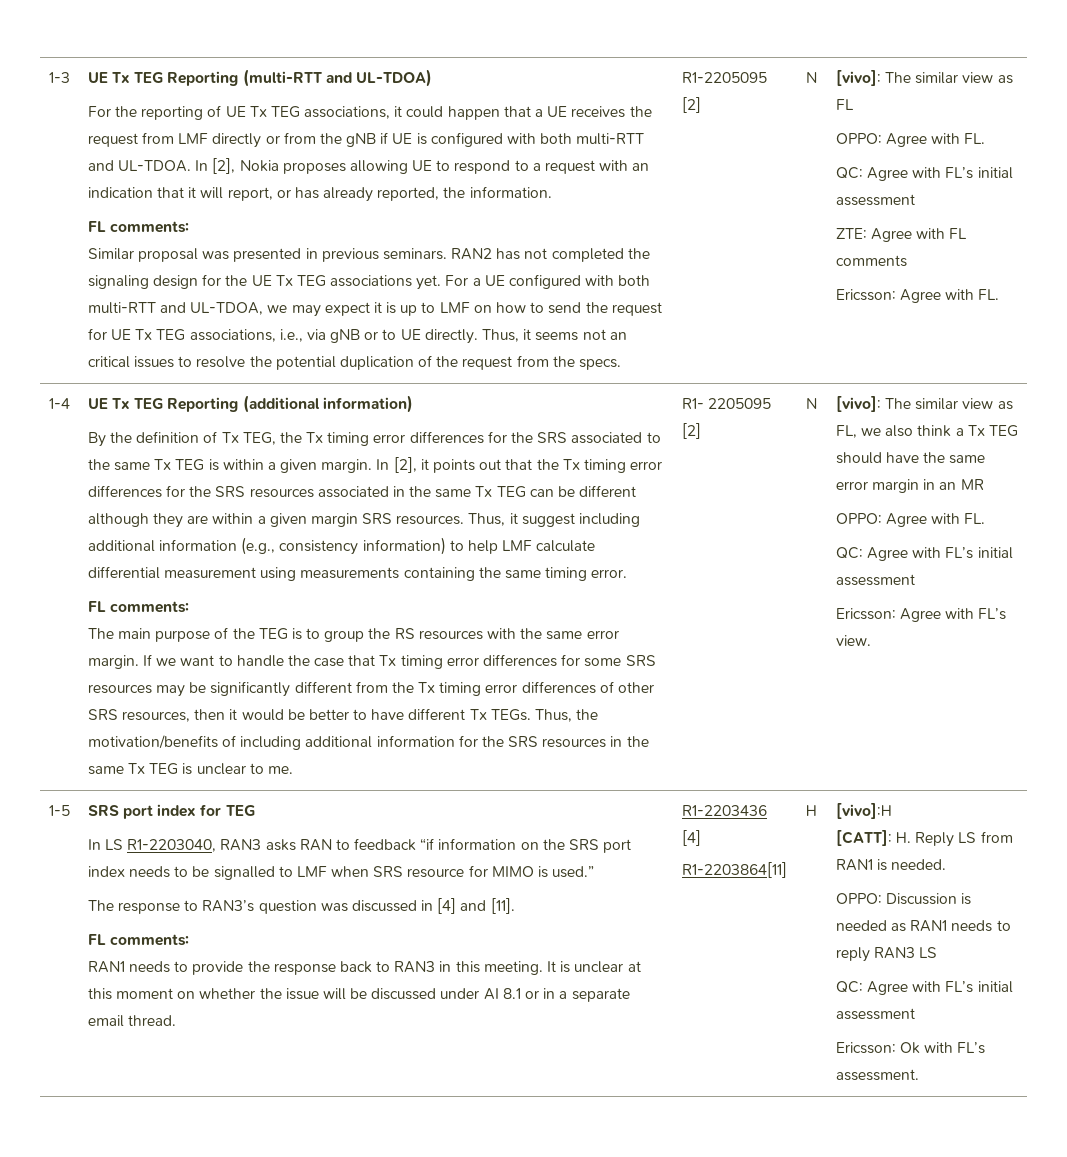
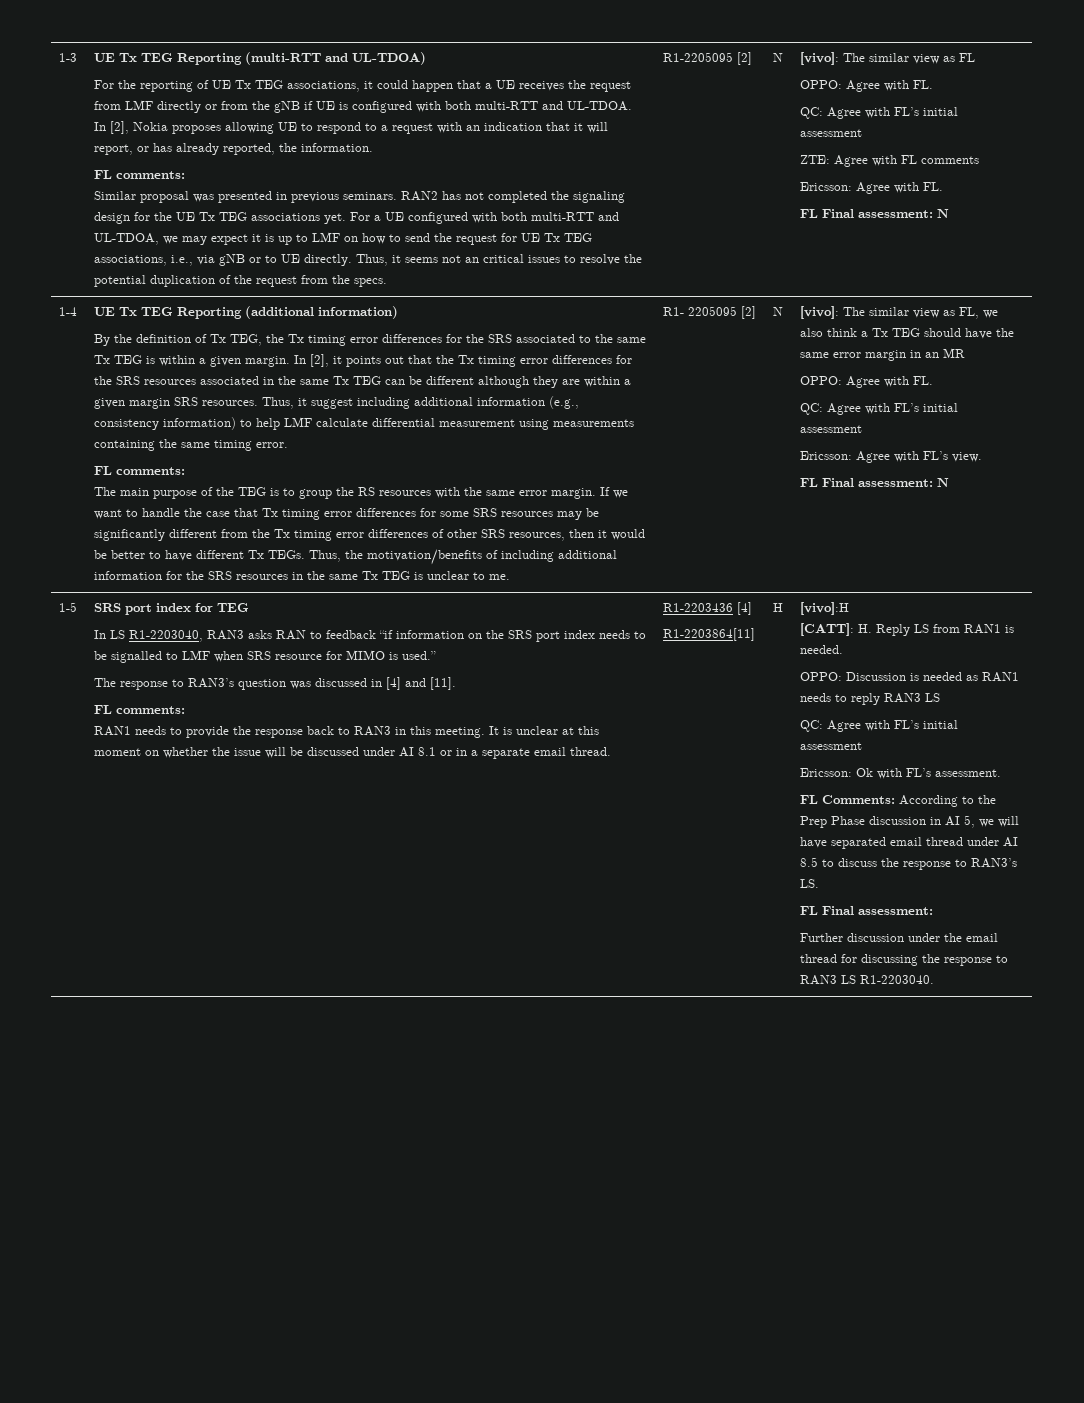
  Ericsson: Agree with FL.
+ FL Final assessment: N
  Ericsson: Agree with FL’s view.
+ FL Final assessment: N
+ FL Comments: According to the Prep Phase discussion in AI 5, we will have separated email thread under AI 8.5 to discuss the response to RAN3’s LS.
+ FL Final assessment:
+ Further discussion under the email thread for discussing the response to RAN3 LS R1-2203040.

